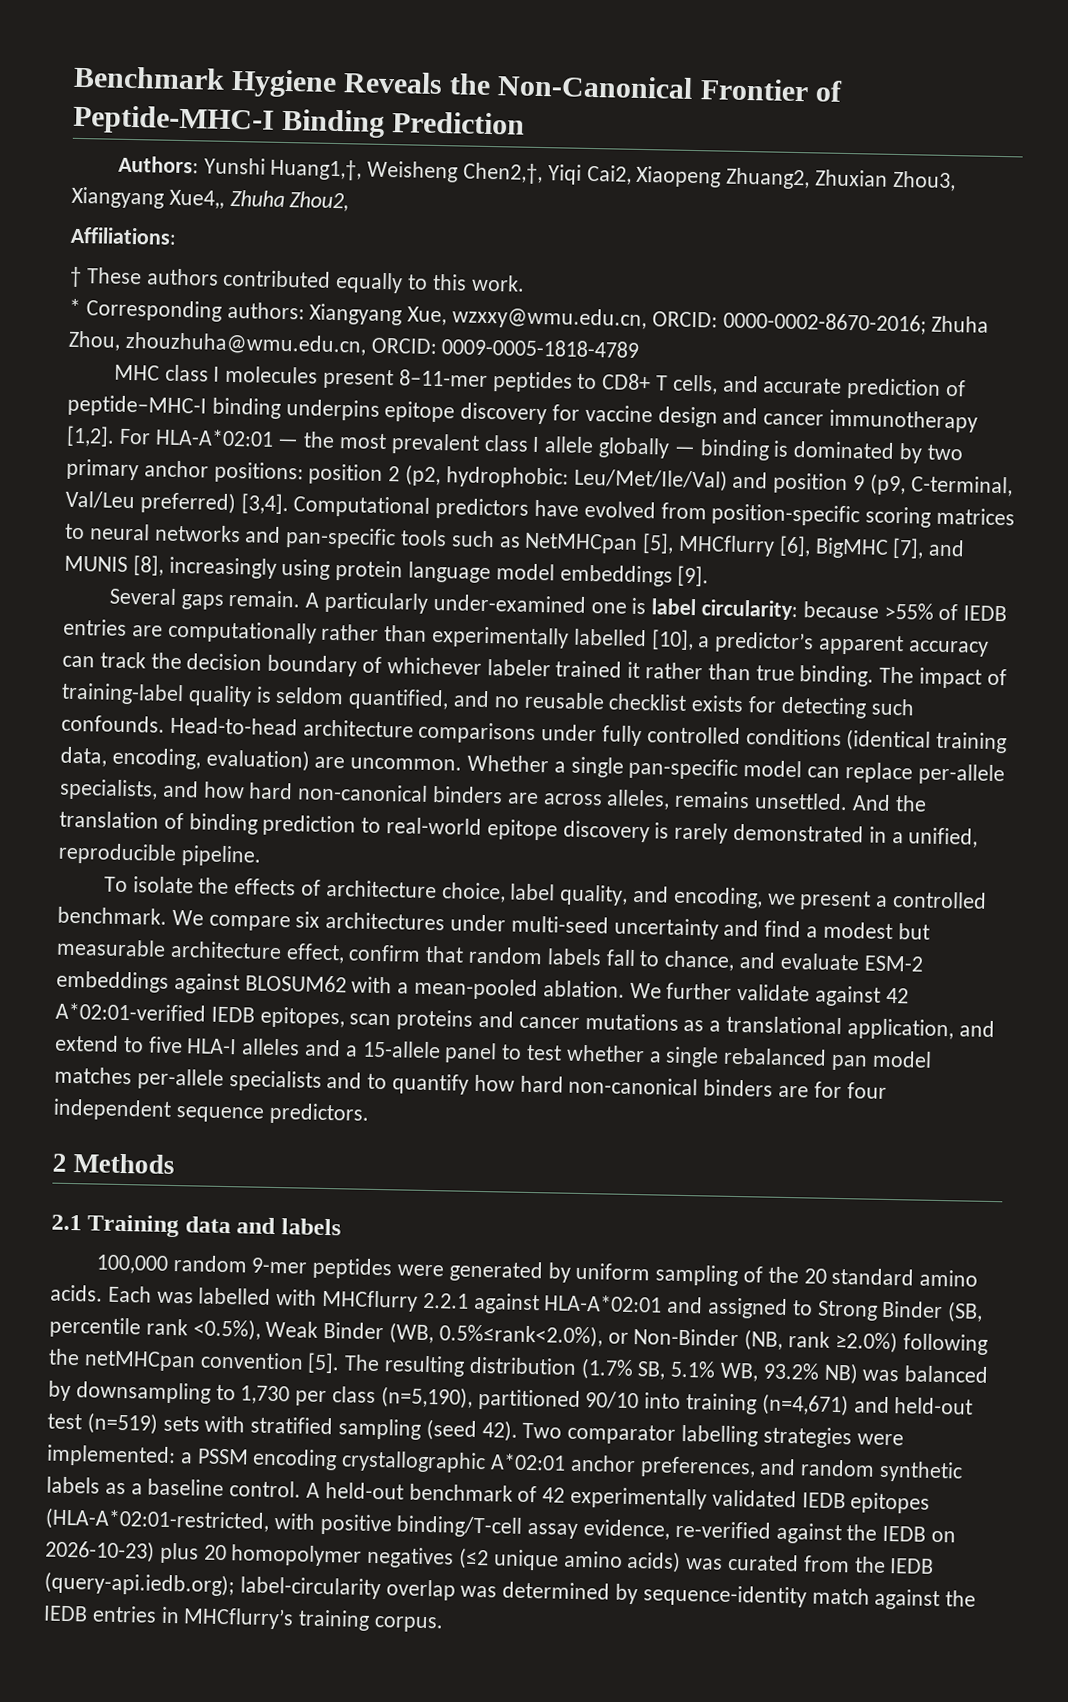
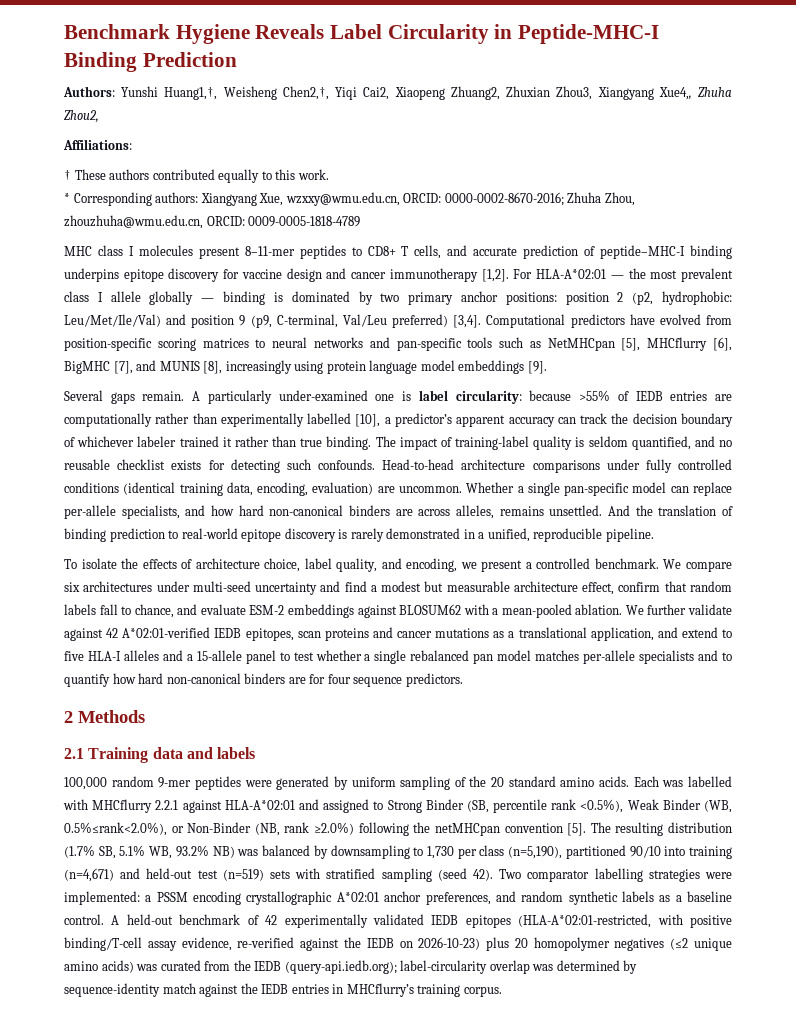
- Benchmark Hygiene Reveals the Non-Canonical Frontier of Peptide-MHC-I Binding Prediction
+ Benchmark Hygiene Reveals Label Circularity in Peptide-MHC-I Binding Prediction
- We further validate against 42 A*02:01-verified IEDB epitopes, scan proteins and cancer mutations as a translational application, and extend to five HLA-I alleles and a 15-allele panel to test whether a single rebalanced pan model matches per-allele specialists and to quantify how hard non-canonical binders are for four independent sequence predictors.
+ We further validate against 42 A*02:01-verified IEDB epitopes, scan proteins and cancer mutations as a translational application, and extend to five HLA-I alleles and a 15-allele panel to test whether a single rebalanced pan model matches per-allele specialists and to quantify how hard non-canonical binders are for four sequence predictors.

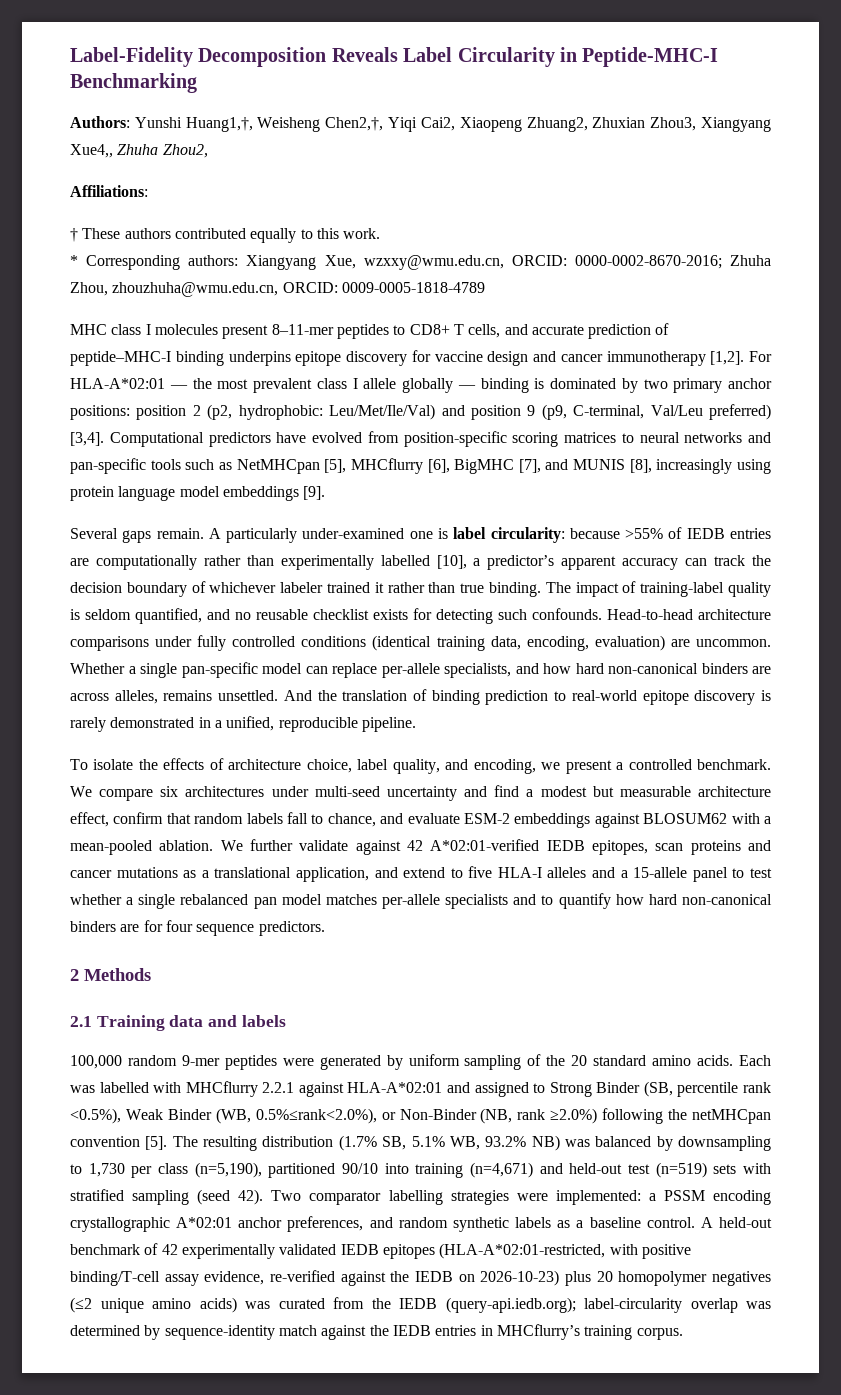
- Benchmark Hygiene Reveals Label Circularity in Peptide-MHC-I Binding Prediction
+ Label-Fidelity Decomposition Reveals Label Circularity in Peptide-MHC-I Benchmarking

